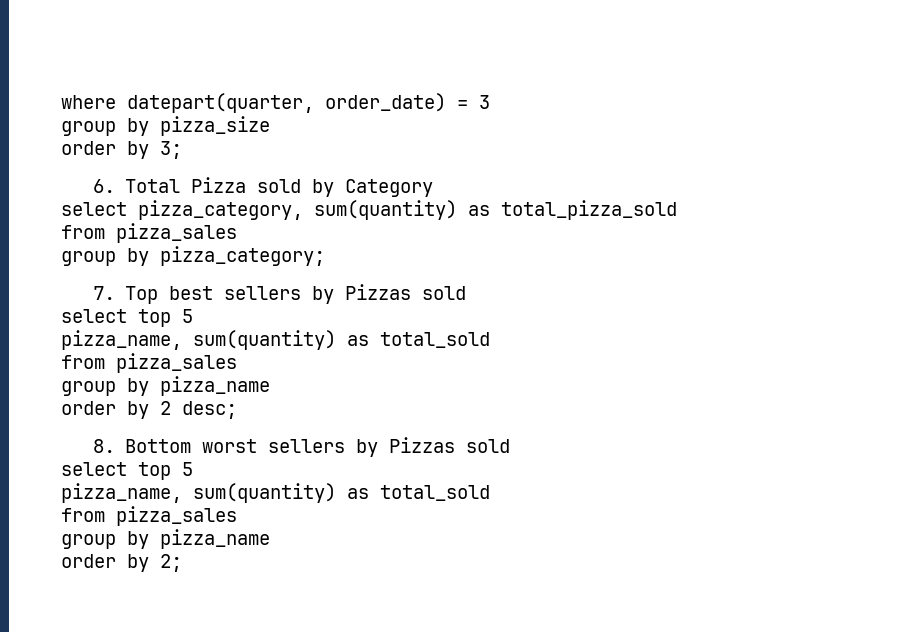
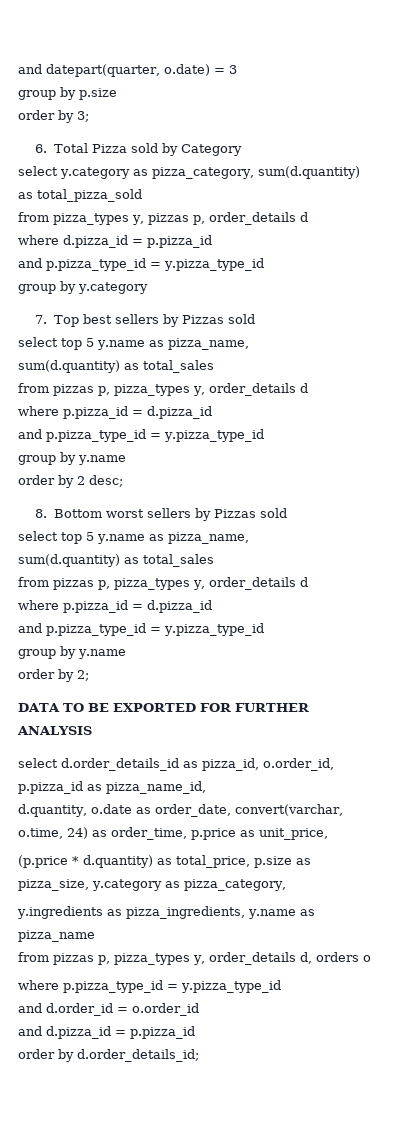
- where datepart(quarter, order_date) = 3
+ and datepart(quarter, o.date) = 3
- group by pizza_size
+ group by p.size
- select pizza_category, sum(quantity) as total_pizza_sold
- from pizza_sales
- group by pizza_category;
+ select y.category as pizza_category, sum(d.quantity) as total_pizza_sold
+ from pizza_types y, pizzas p, order_details d
+ where d.pizza_id = p.pizza_id
+ and p.pizza_type_id = y.pizza_type_id
+ group by y.category
  7. Top best sellers by Pizzas sold
- select top 5
- pizza_name, sum(quantity) as total_sold
- from pizza_sales
- group by pizza_name
+ select top 5 y.name as pizza_name,
+ sum(d.quantity) as total_sales
+ from pizzas p, pizza_types y, order_details d
+ where p.pizza_id = d.pizza_id
+ and p.pizza_type_id = y.pizza_type_id
+ group by y.name
  8. Bottom worst sellers by Pizzas sold
- select top 5
- pizza_name, sum(quantity) as total_sold
- from pizza_sales
- group by pizza_name
+ select top 5 y.name as pizza_name,
+ sum(d.quantity) as total_sales
+ from pizzas p, pizza_types y, order_details d
+ where p.pizza_id = d.pizza_id
+ and p.pizza_type_id = y.pizza_type_id
+ group by y.name
+ DATA TO BE EXPORTED FOR FURTHER ANALYSIS
+ select d.order_details_id as pizza_id, o.order_id, p.pizza_id as pizza_name_id,
+ d.quantity, o.date as order_date, convert(varchar, o.time, 24) as order_time, p.price as unit_price,
+ (p.price * d.quantity) as total_price, p.size as pizza_size, y.category as pizza_category,
+ y.ingredients as pizza_ingredients, y.name as pizza_name
+ from pizzas p, pizza_types y, order_details d, orders o
+ where p.pizza_type_id = y.pizza_type_id
+ and d.order_id = o.order_id
+ and d.pizza_id = p.pizza_id
+ order by d.order_details_id;

